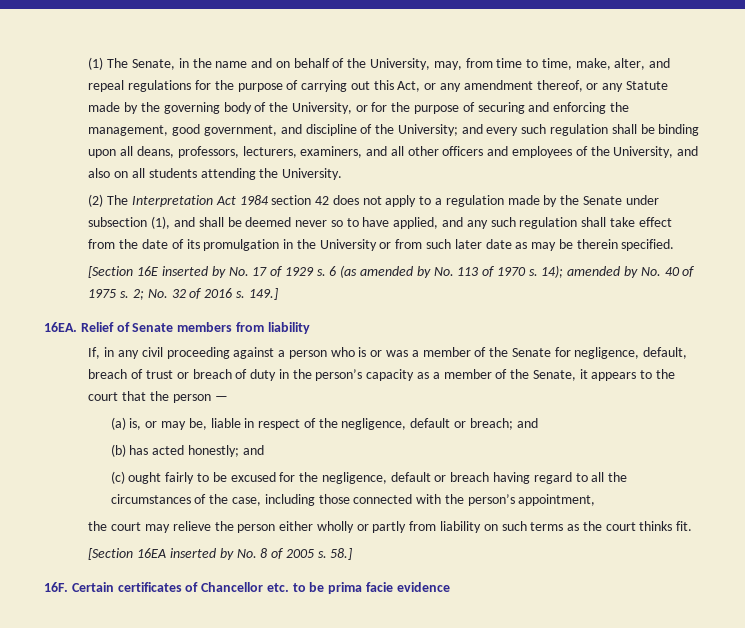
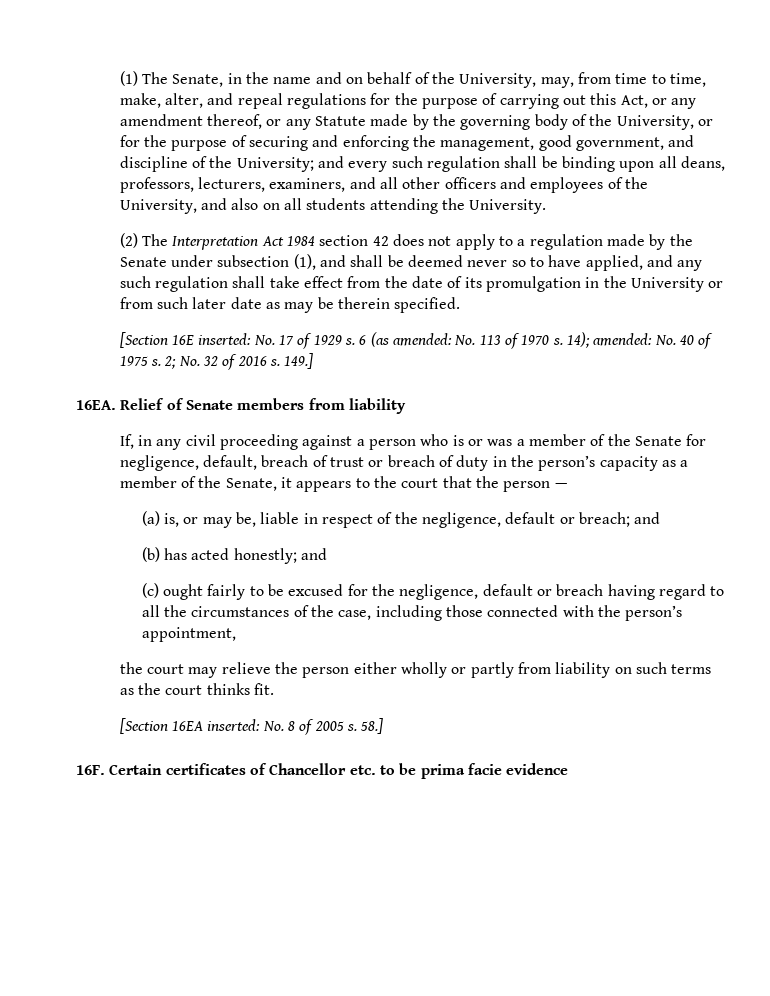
- [Section 16E inserted by No. 17 of 1929 s.
+ [Section 16E inserted: No. 17 of 1929 s.
- 6 (as amended by No. 113 of 1970 s.
+ 6 (as amended: No. 113 of 1970 s.
- 14); amended by No. 40 of 1975 s.
+ 14); amended: No. 40 of 1975 s.
- [Section 16EA inserted by No. 8 of 2005 s.
+ [Section 16EA inserted: No. 8 of 2005 s.

